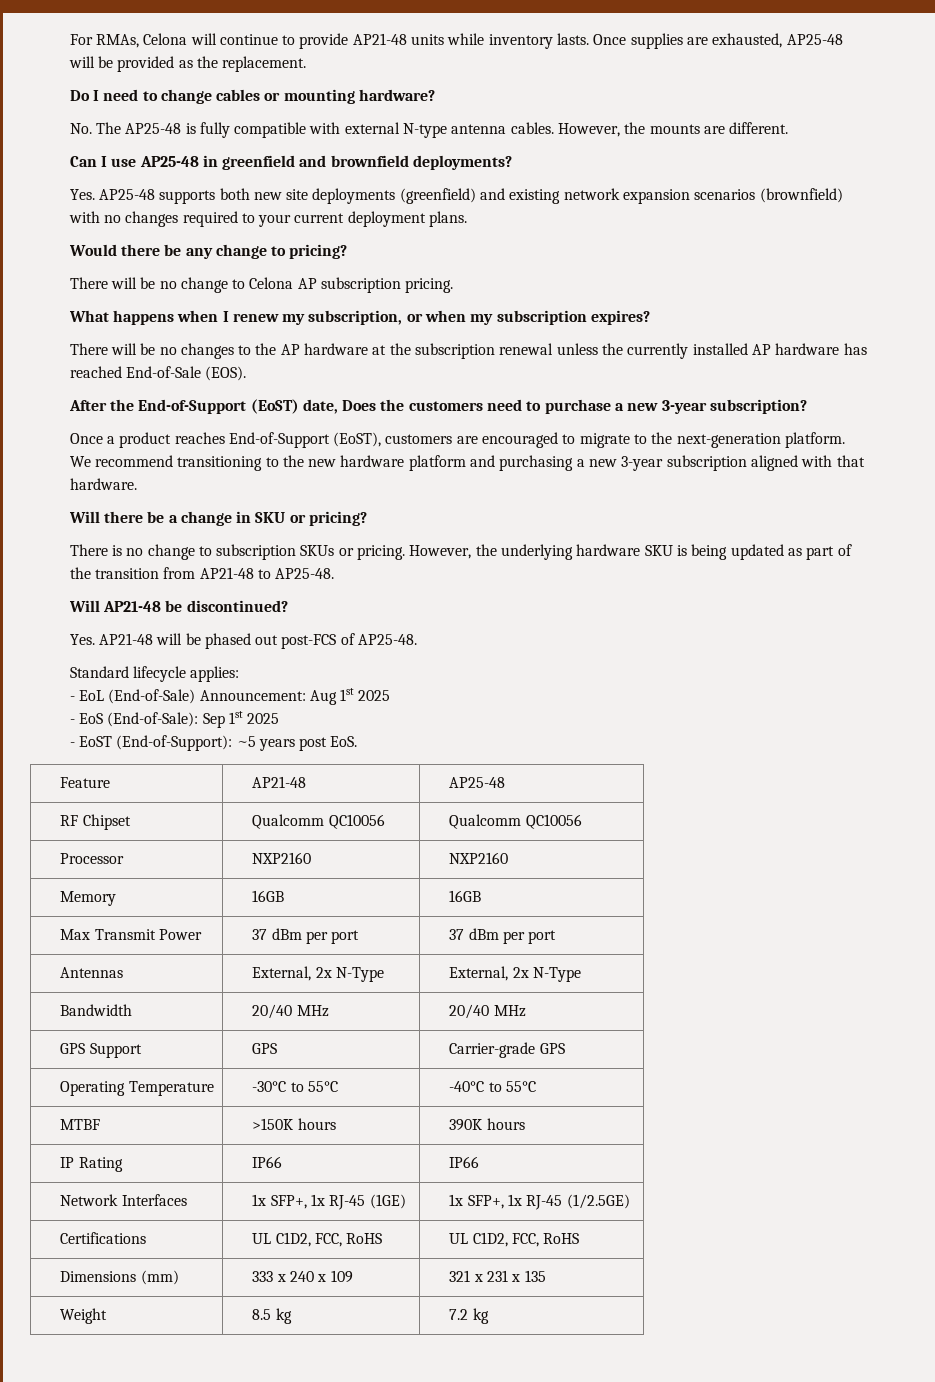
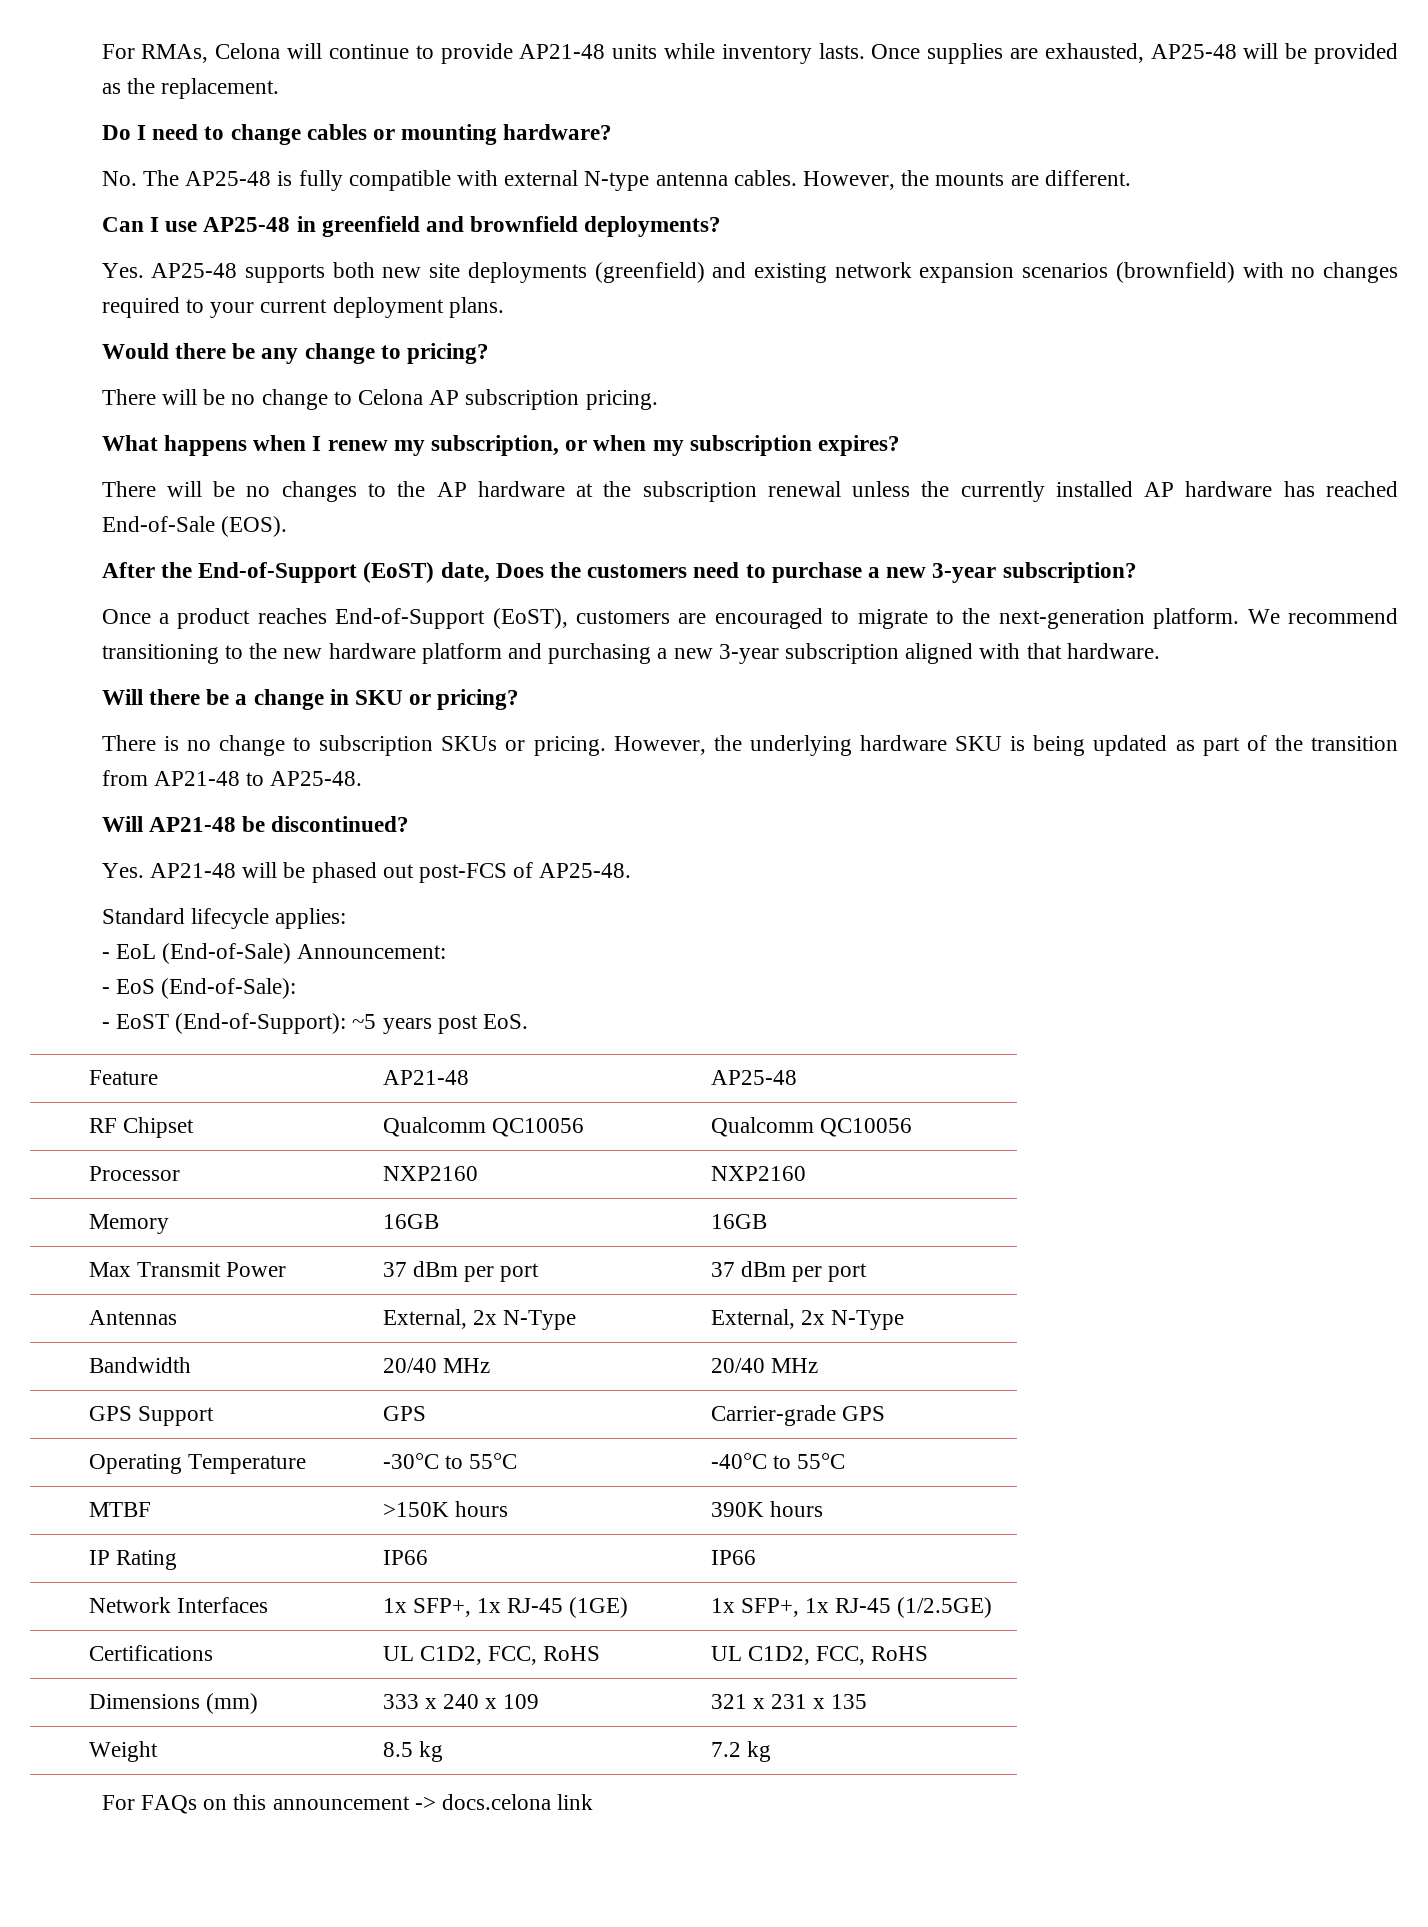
- - EoL (End-of-Sale) Announcement: Aug 1st 2025
+ - EoL (End-of-Sale) Announcement:
- - EoS (End-of-Sale): Sep 1st 2025
+ - EoS (End-of-Sale):
+ For FAQs on this announcement -> docs.celona link

